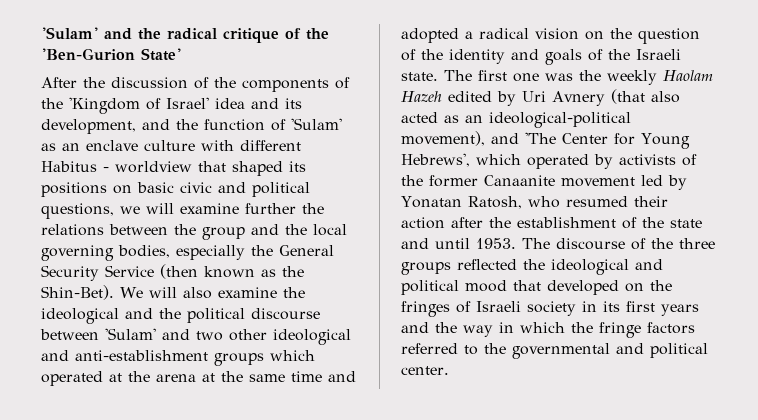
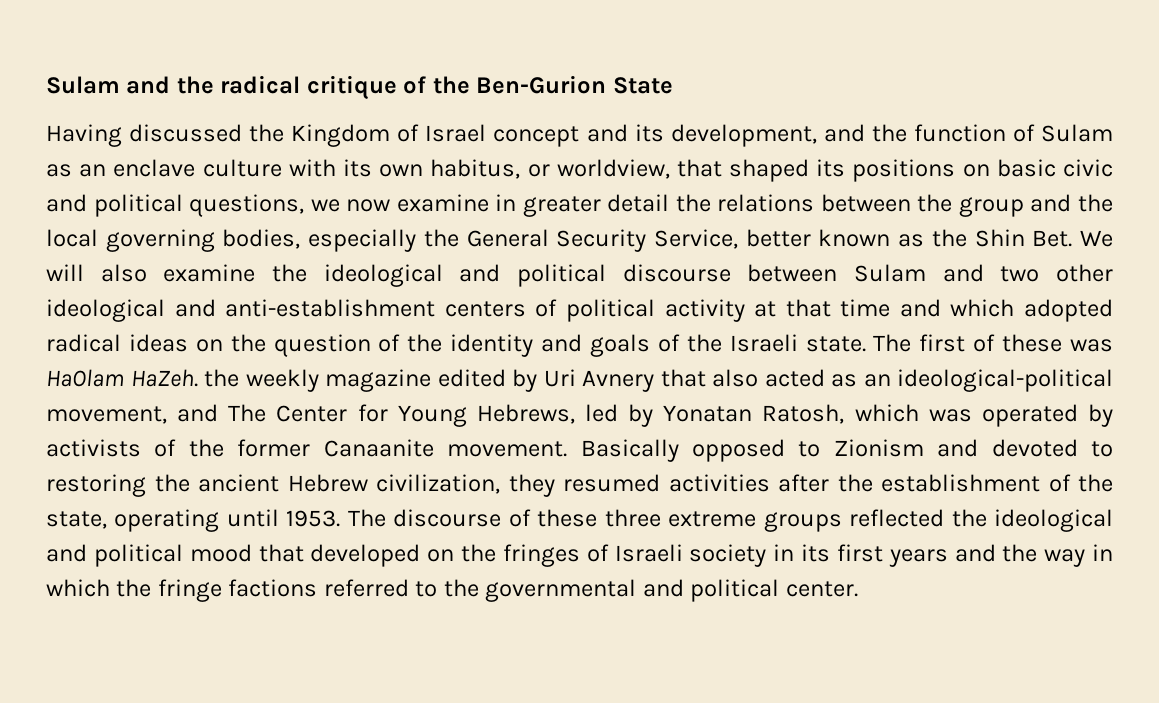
- 'Sulam' and the radical critique of the 'Ben-Gurion State'
- After the discussion of the components of the 'Kingdom of Israel' idea and its development, and the function of 'Sulam' as an enclave culture with different Habitus - worldview that shaped its positions on basic civic and political questions, we will examine further the relations between the group and the local governing bodies, especially the General Security Service (then known as the Shin-Bet). We will also examine the ideological and the political discourse between 'Sulam' and two other ideological and anti-establishment groups which operated at the arena at the same time and adopted a radical vision on the question of the identity and goals of the Israeli state.
+ Sulam and the radical critique of the Ben-Gurion State
+ Having discussed the Kingdom of Israel concept and its development, and the function of Sulam as an enclave culture with its own habitus, or worldview, that shaped its positions on basic civic and political questions, we now examine in greater detail the relations between the group and the local governing bodies, especially the General Security Service, better known as the Shin Bet. We will also examine the ideological and political discourse between Sulam and two other ideological and anti-establishment centers of political activity at that time and which adopted radical ideas on the question of the identity and goals of the Israeli state.
- The first one was the weekly Haolam Hazeh edited by Uri Avnery (that also acted as an ideological-political movement), and 'The Center for Young Hebrews', which operated by activists of the former Canaanite movement led by Yonatan Ratosh, who resumed their action after the establishment of the state and until 1953.
+ The first of these was HaOlam HaZeh. the weekly magazine edited by Uri Avnery that also acted as an ideological-political movement, and The Center for Young Hebrews, led by Yonatan Ratosh, which was operated by activists of the former Canaanite movement. Basically opposed to Zionism and devoted to restoring the ancient Hebrew civilization, they resumed activities after the establishment of the state, operating until 1953.
- The discourse of the three groups reflected the ideological and political mood that developed on the fringes of Israeli society in its first years and the way in which the fringe factors referred to the governmental and political center.
+ The discourse of these three extreme groups reflected the ideological and political mood that developed on the fringes of Israeli society in its first years and the way in which the fringe factions referred to the governmental and political center.

